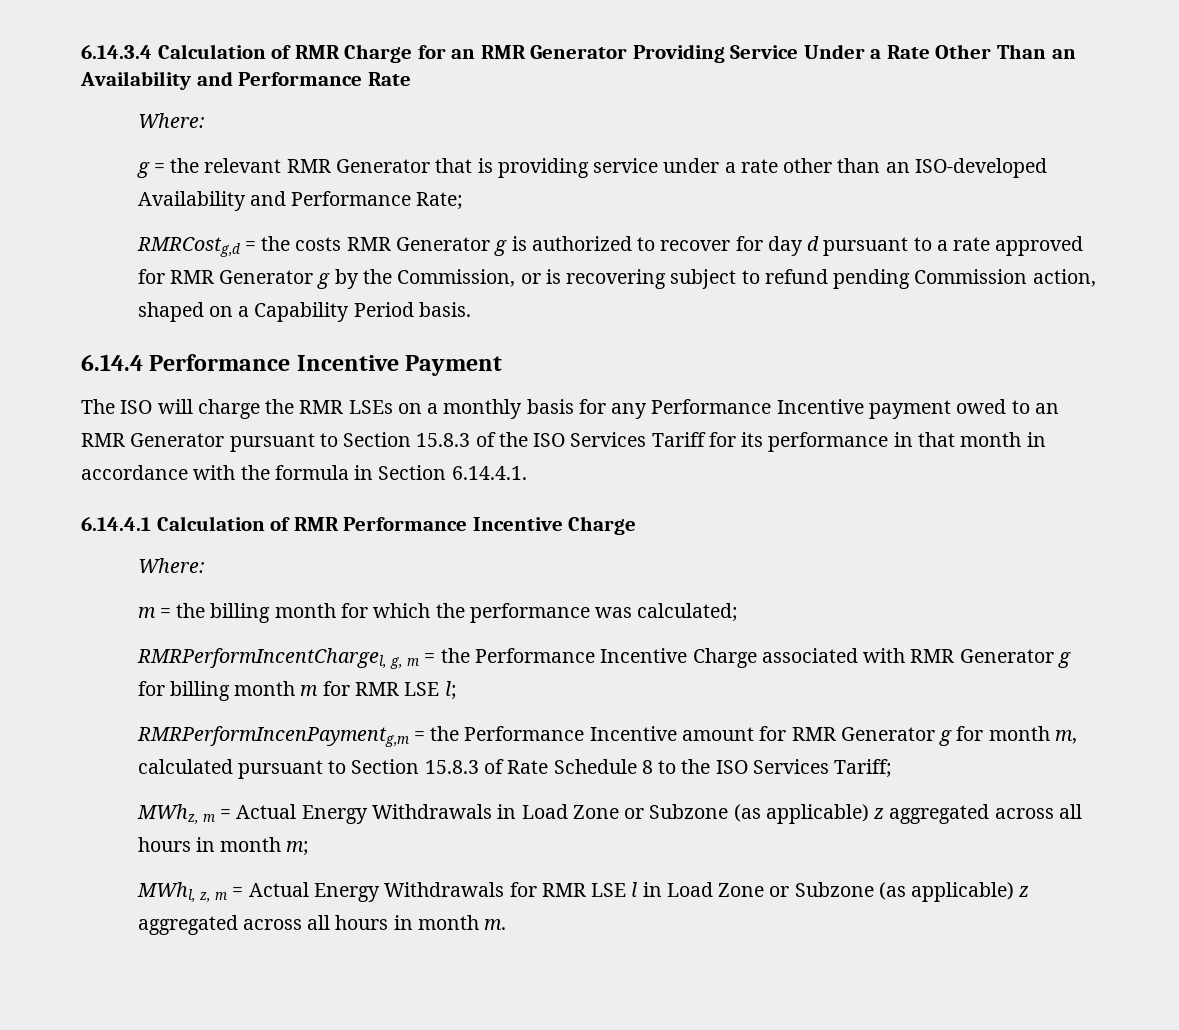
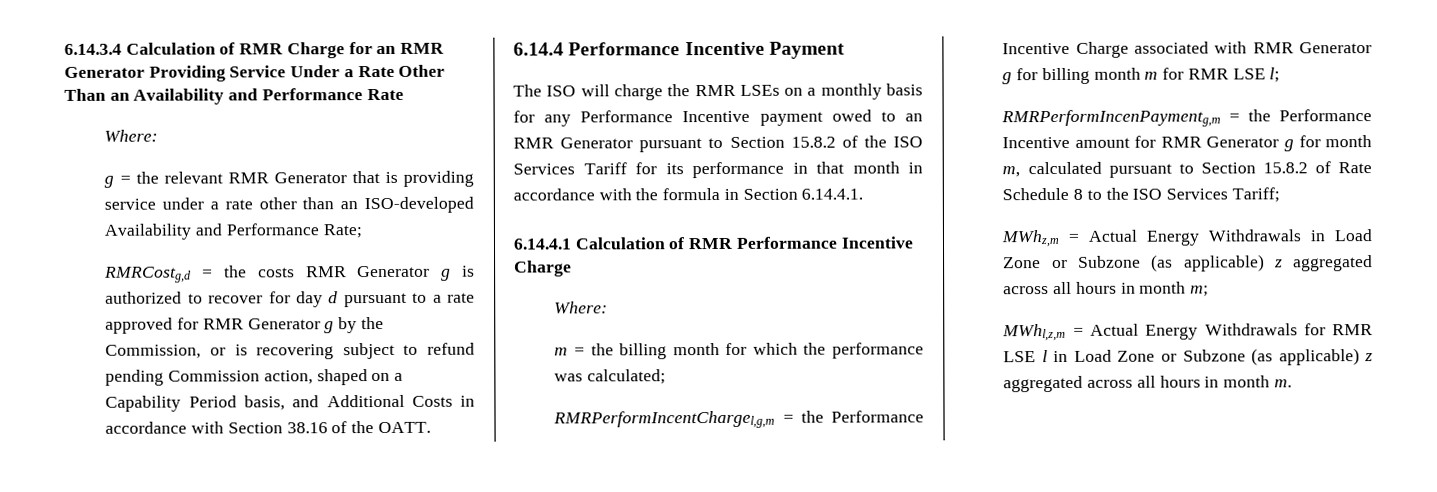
- RMRCostg,d = the costs RMR Generator g is authorized to recover for day d pursuant to a rate approved for RMR Generator g by the Commission, or is recovering subject to refund pending Commission action, shaped on a Capability Period basis.
+ RMRCostg,d = the costs RMR Generator g is authorized to recover for day d pursuant to a rate approved for RMR Generator g by the Commission, or is recovering subject to refund pending Commission action, shaped on a Capability Period basis, and Additional Costs in accordance with Section 38.16 of the OATT.
- The ISO will charge the RMR LSEs on a monthly basis for any Performance Incentive payment owed to an RMR Generator pursuant to Section 15.8.3 of the ISO Services Tariff for its performance in that month in accordance with the formula in Section 6.14.4.1.
+ The ISO will charge the RMR LSEs on a monthly basis for any Performance Incentive payment owed to an RMR Generator pursuant to Section 15.8.2 of the ISO Services Tariff for its performance in that month in accordance with the formula in Section 6.14.4.1.
- RMRPerformIncentChargel, g, m = the Performance Incentive Charge associated with RMR Generator g for billing month m for RMR LSE l;
+ RMRPerformIncentChargel,g,m = the Performance Incentive Charge associated with RMR Generator g for billing month m for RMR LSE l;
- RMRPerformIncenPaymentg,m = the Performance Incentive amount for RMR Generator g for month m, calculated pursuant to Section 15.8.3 of Rate Schedule 8 to the ISO Services Tariff;
+ RMRPerformIncenPaymentg,m = the Performance Incentive amount for RMR Generator g for month m, calculated pursuant to Section 15.8.2 of Rate Schedule 8 to the ISO Services Tariff;
- MWhz, m = Actual Energy Withdrawals in Load Zone or Subzone (as applicable) z aggregated across all hours in month m;
+ MWhz,m = Actual Energy Withdrawals in Load Zone or Subzone (as applicable) z aggregated across all hours in month m;
- MWhl, z, m = Actual Energy Withdrawals for RMR LSE l in Load Zone or Subzone (as applicable) z aggregated across all hours in month m.
+ MWhl,z,m = Actual Energy Withdrawals for RMR LSE l in Load Zone or Subzone (as applicable) z aggregated across all hours in month m.

